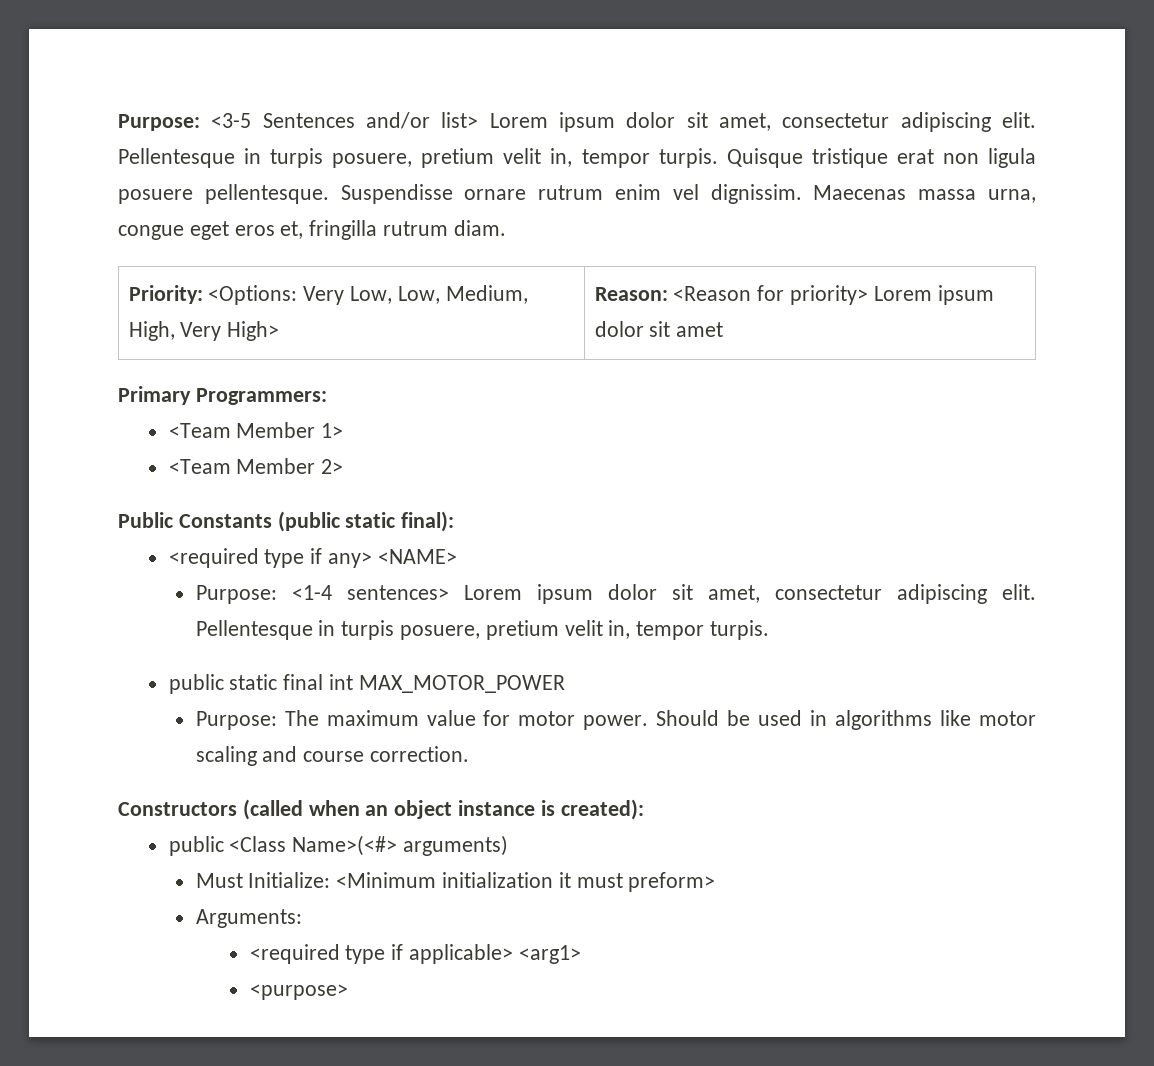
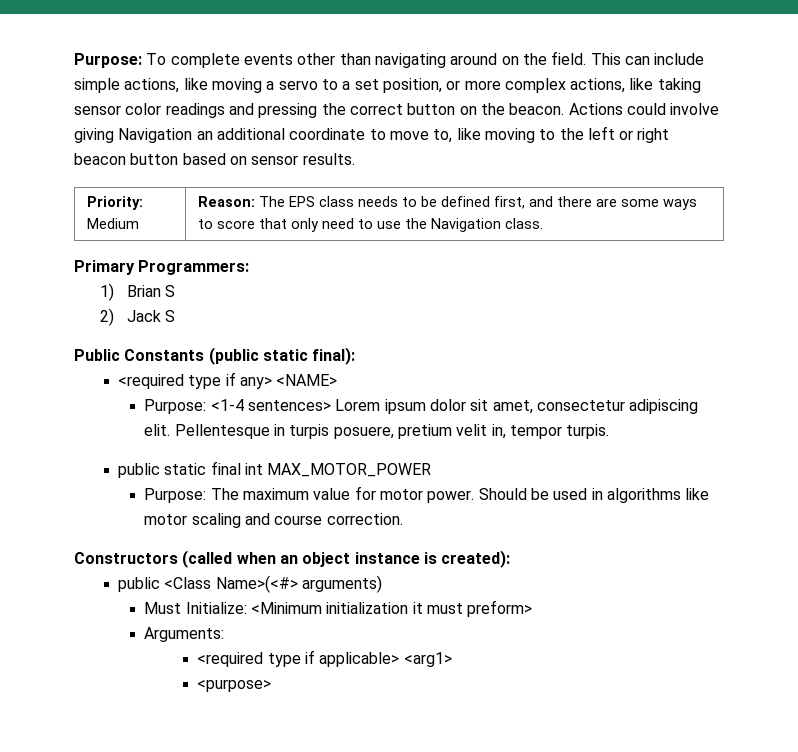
- Purpose: <3-5 Sentences and/or list> Lorem ipsum dolor sit amet, consectetur adipiscing elit. Pellentesque in turpis posuere, pretium velit in, tempor turpis. Quisque tristique erat non ligula posuere pellentesque. Suspendisse ornare rutrum enim vel dignissim. Maecenas massa urna, congue eget eros et, fringilla rutrum diam.
- Priority: <Options: Very Low, Low, Medium, High, Very High> | Reason: <Reason for priority> Lorem ipsum dolor sit amet
+ Purpose: To complete events other than navigating around on the field. This can include simple actions, like moving a servo to a set position, or more complex actions, like taking sensor color readings and pressing the correct button on the beacon. Actions could involve giving Navigation an additional coordinate to move to, like moving to the left or right beacon button based on sensor results.
+ Priority: Medium | Reason: The EPS class needs to be defined first, and there are some ways to score that only need to use the Navigation class.
  Primary Programmers:
- <Team Member 1>
- <Team Member 2>
+ 1) Brian S
+ 2) Jack S

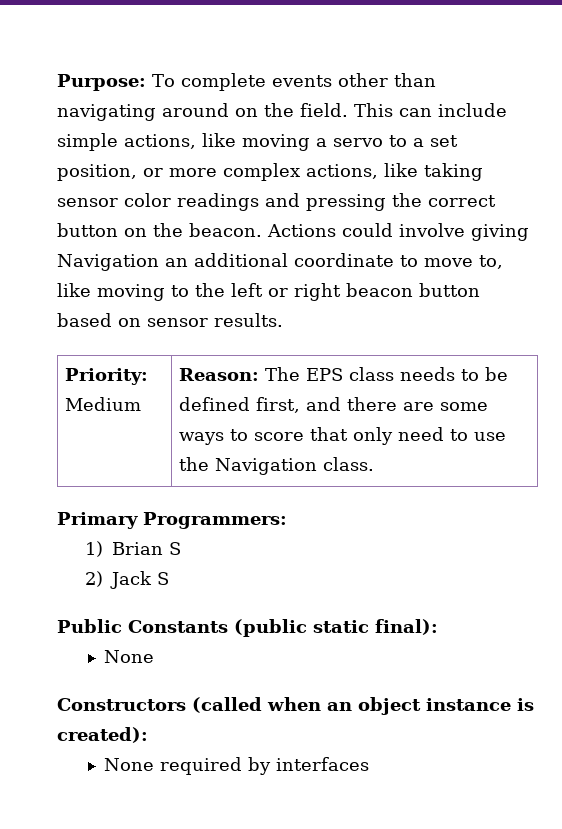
  Public Constants (public static final):
- <required type if any> <NAME>
- Purpose: <1-4 sentences> Lorem ipsum dolor sit amet, consectetur adipiscing elit. Pellentesque in turpis posuere, pretium velit in, tempor turpis.
- public static final int MAX_MOTOR_POWER
- Purpose: The maximum value for motor power. Should be used in algorithms like motor scaling and course correction.
+ None
- public <Class Name>(<#> arguments)
- Must Initialize: <Minimum initialization it must preform>
- Arguments:
- <required type if applicable> <arg1>
- <purpose>
+ None required by interfaces

